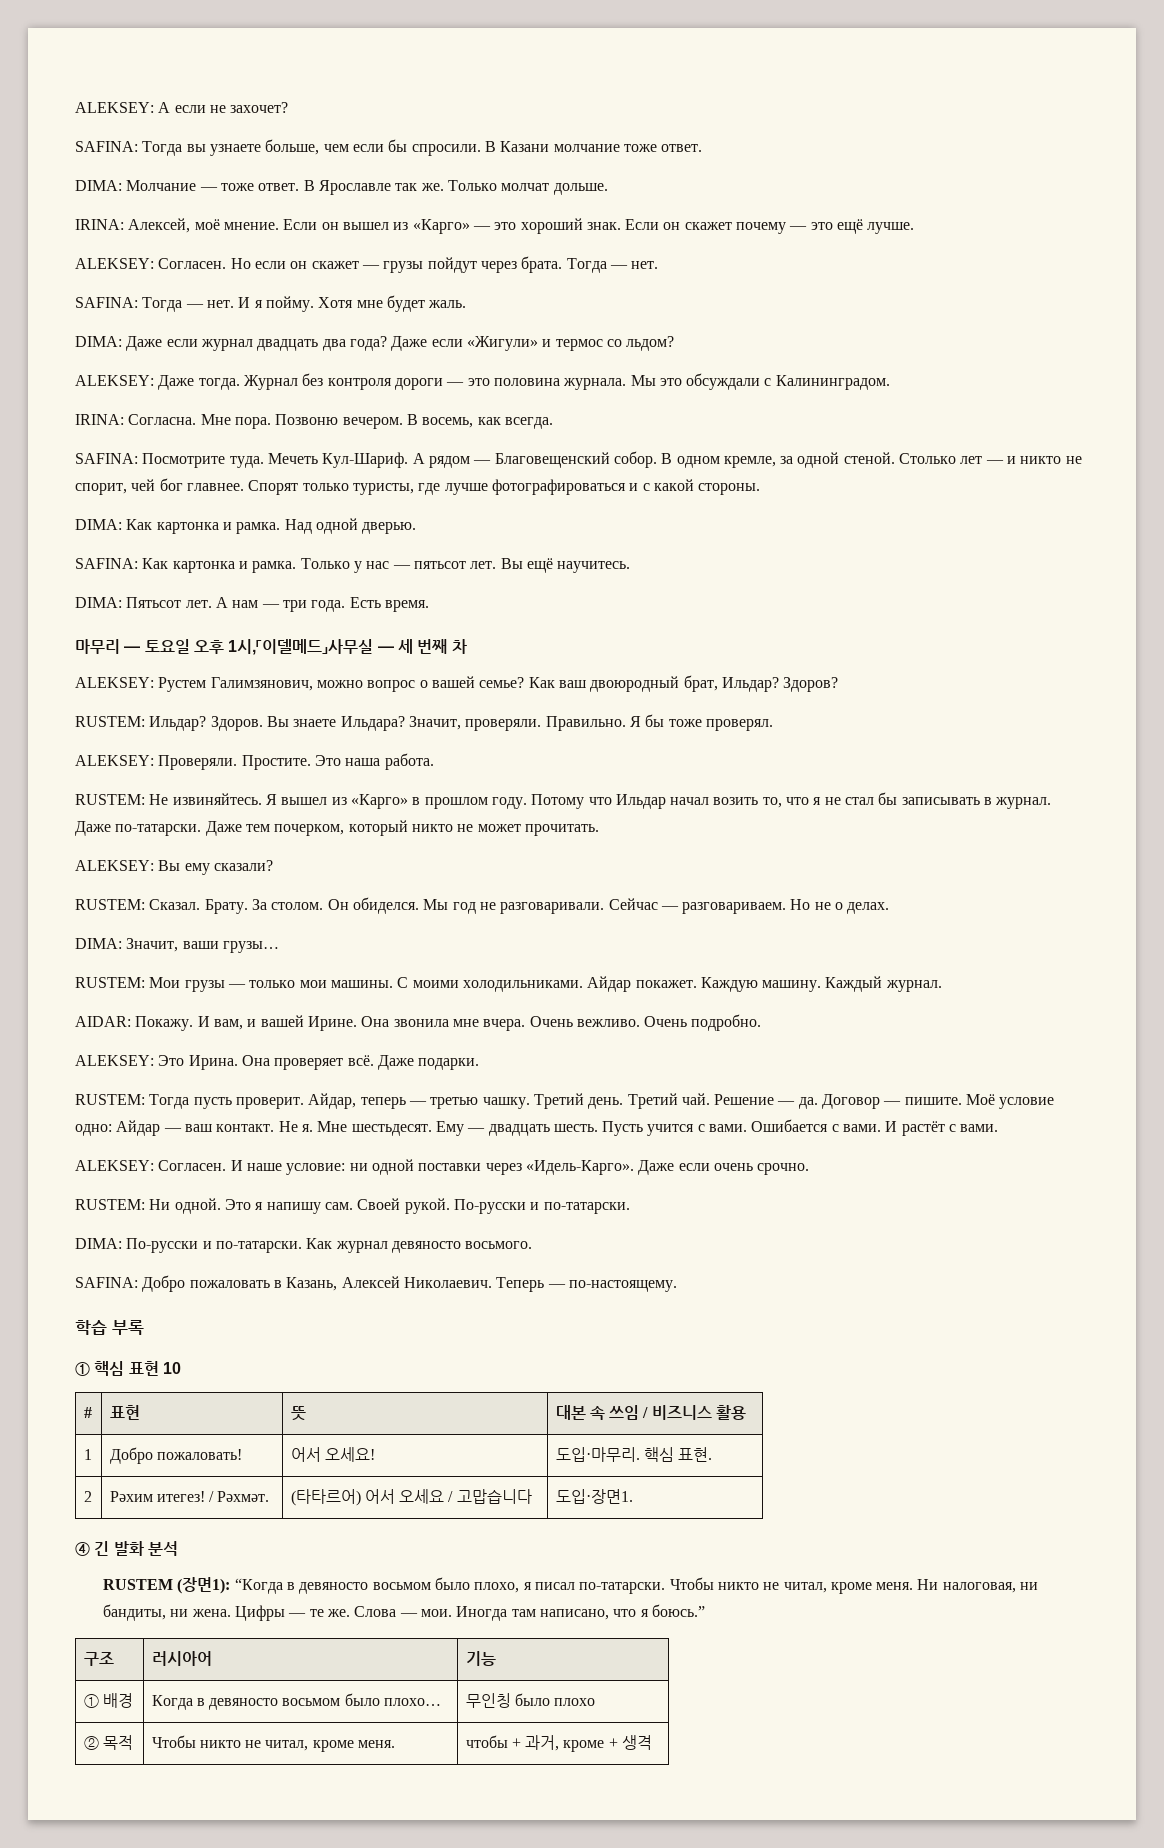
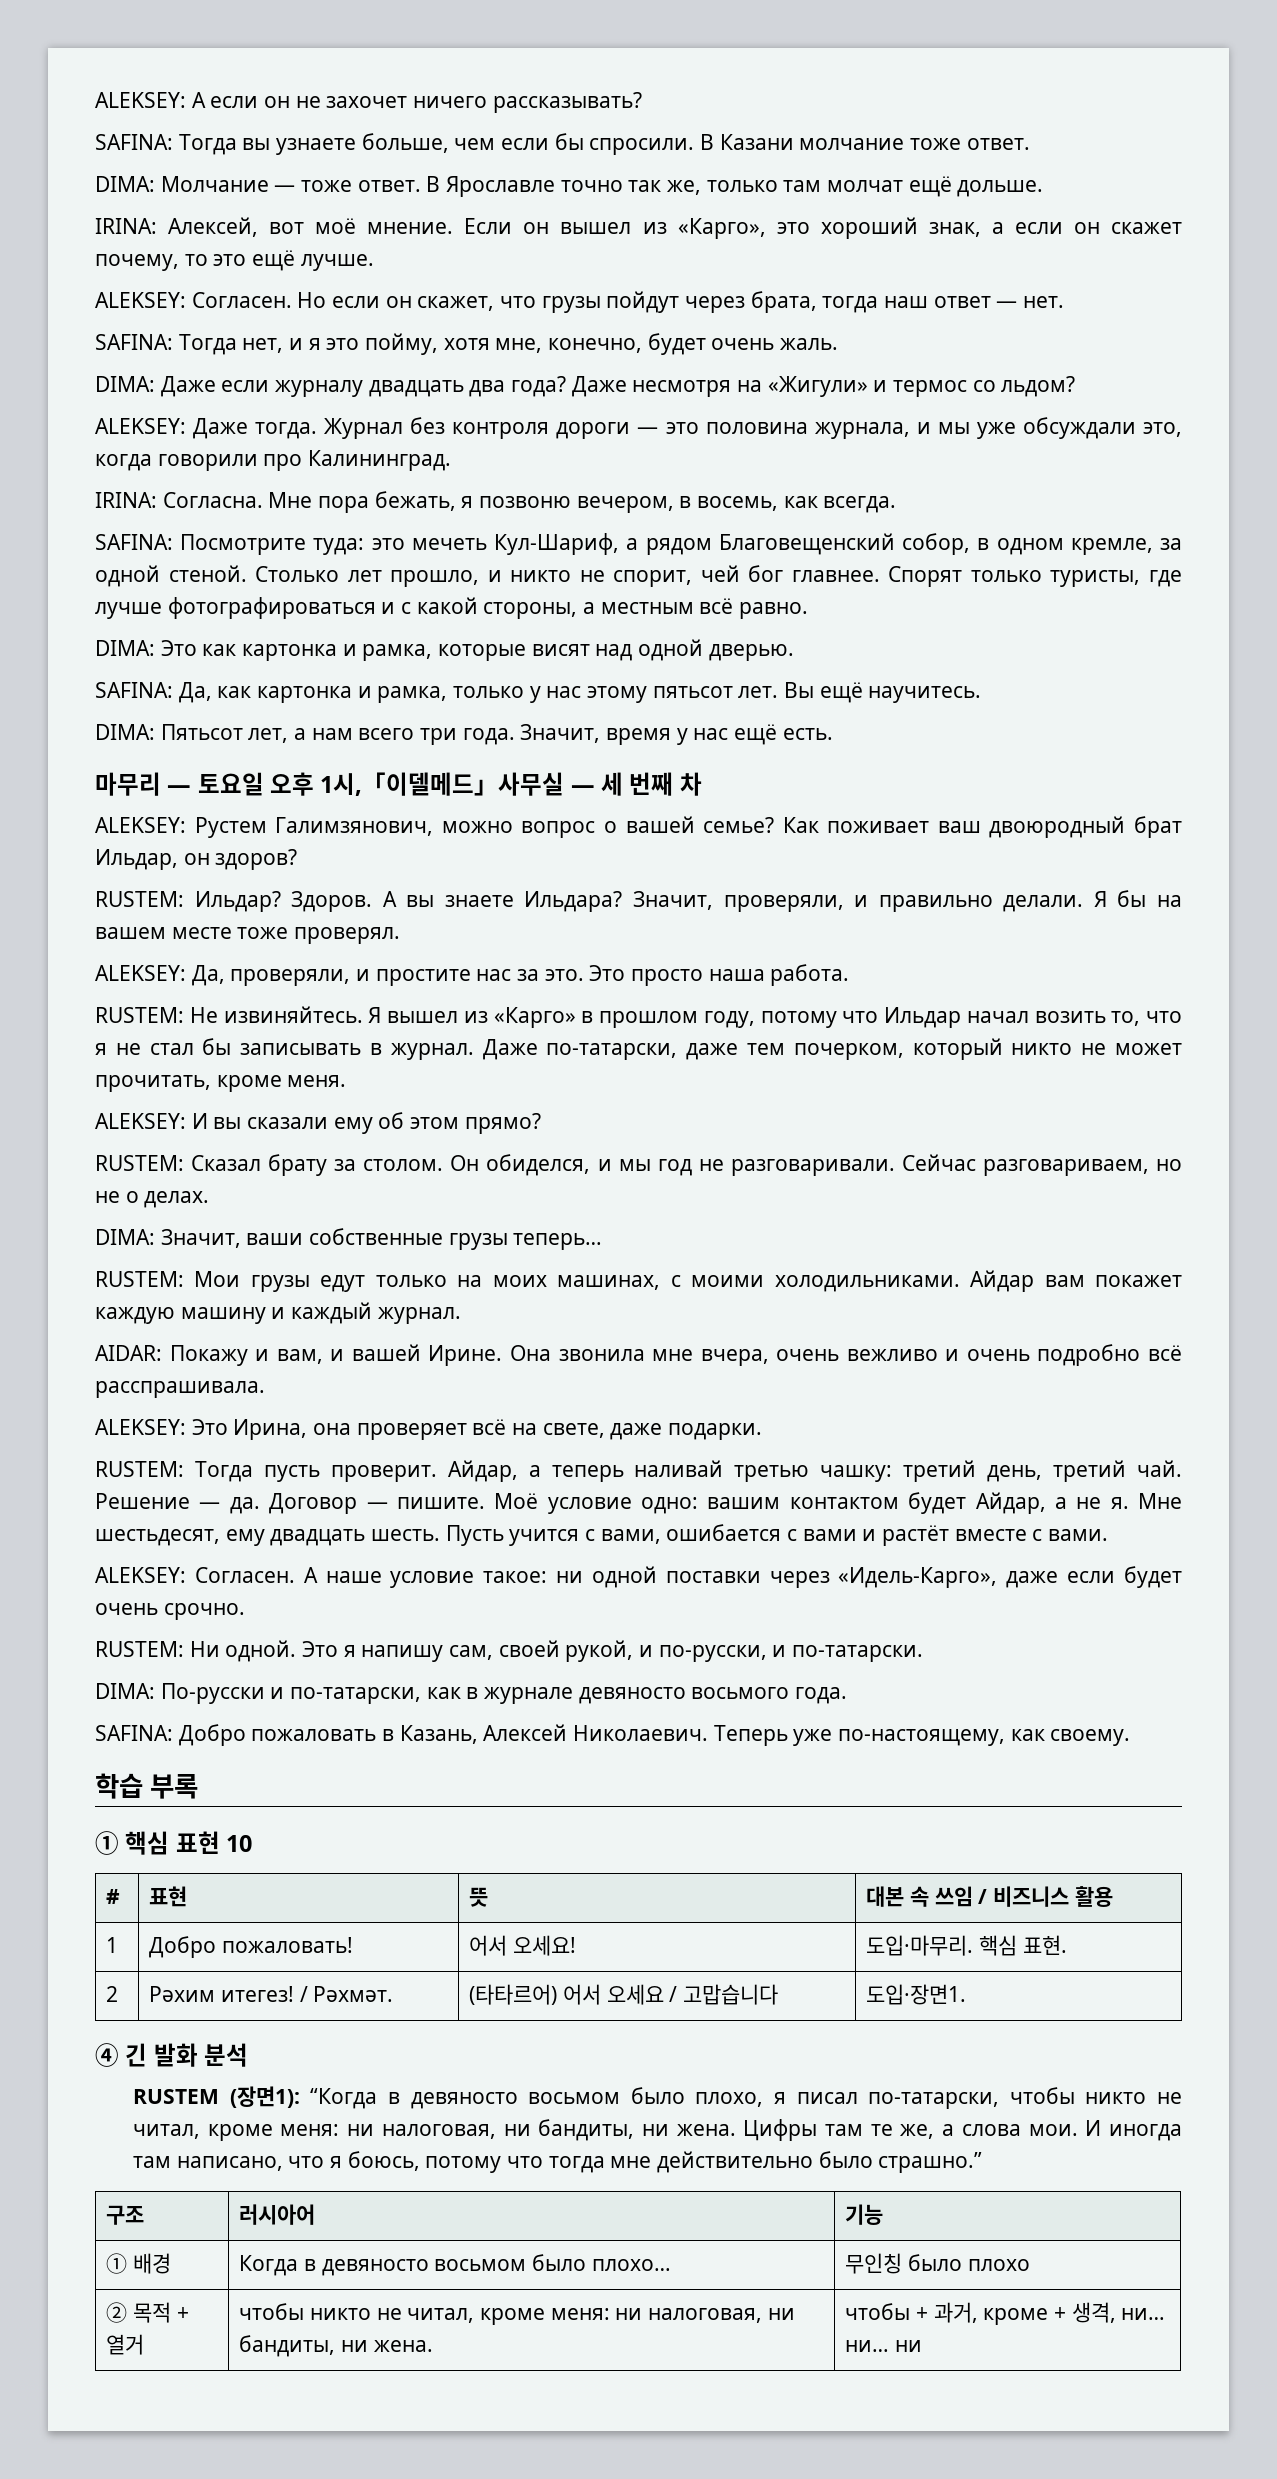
- ALEKSEY: А если не захочет?
+ ALEKSEY: А если он не захочет ничего рассказывать?
- В Ярославле так же. Только молчат дольше.
+ В Ярославле точно так же, только там молчат ещё дольше.
- IRINA: Алексей, моё мнение.
+ IRINA: Алексей, вот моё мнение.
- Если он вышел из «Карго» — это хороший знак. Если он скажет почему — это ещё лучше.
+ Если он вышел из «Карго», это хороший знак, а если он скажет почему, то это ещё лучше.
- Но если он скажет — грузы пойдут через брата. Тогда — нет.
+ Но если он скажет, что грузы пойдут через брата, тогда наш ответ — нет.
- SAFINA: Тогда — нет. И я пойму. Хотя мне будет жаль.
+ SAFINA: Тогда нет, и я это пойму, хотя мне, конечно, будет очень жаль.
- DIMA: Даже если журнал двадцать два года?
+ DIMA: Даже если журналу двадцать два года?
- Даже если «Жигули» и термос со льдом?
+ Даже несмотря на «Жигули» и термос со льдом?
- Журнал без контроля дороги — это половина журнала. Мы это обсуждали с Калининградом.
- IRINA: Согласна. Мне пора. Позвоню вечером. В восемь, как всегда.
+ Журнал без контроля дороги — это половина журнала, и мы уже обсуждали это, когда говорили про Калининград.
+ IRINA: Согласна. Мне пора бежать, я позвоню вечером, в восемь, как всегда.
- SAFINA: Посмотрите туда. Мечеть Кул-Шариф. А рядом — Благовещенский собор. В одном кремле, за одной стеной.
+ SAFINA: Посмотрите туда: это мечеть Кул-Шариф, а рядом Благовещенский собор, в одном кремле, за одной стеной.
- Столько лет — и никто не спорит, чей бог главнее.
+ Столько лет прошло, и никто не спорит, чей бог главнее.
- Спорят только туристы, где лучше фотографироваться и с какой стороны.
- DIMA: Как картонка и рамка. Над одной дверью.
- SAFINA: Как картонка и рамка. Только у нас — пятьсот лет.
+ Спорят только туристы, где лучше фотографироваться и с какой стороны, а местным всё равно.
+ DIMA: Это как картонка и рамка, которые висят над одной дверью.
+ SAFINA: Да, как картонка и рамка, только у нас этому пятьсот лет.
- DIMA: Пятьсот лет. А нам — три года. Есть время.
+ DIMA: Пятьсот лет, а нам всего три года. Значит, время у нас ещё есть.
- Как ваш двоюродный брат, Ильдар? Здоров?
+ Как поживает ваш двоюродный брат Ильдар, он здоров?
- Вы знаете Ильдара?
+ А вы знаете Ильдара?
- Значит, проверяли. Правильно. Я бы тоже проверял.
- ALEKSEY: Проверяли. Простите. Это наша работа.
+ Значит, проверяли, и правильно делали. Я бы на вашем месте тоже проверял.
+ ALEKSEY: Да, проверяли, и простите нас за это. Это просто наша работа.
- Я вышел из «Карго» в прошлом году. Потому что Ильдар начал возить то, что я не стал бы записывать в журнал.
+ Я вышел из «Карго» в прошлом году, потому что Ильдар начал возить то, что я не стал бы записывать в журнал.
- Даже по-татарски. Даже тем почерком, который никто не может прочитать.
- ALEKSEY: Вы ему сказали?
- RUSTEM: Сказал. Брату. За столом. Он обиделся. Мы год не разговаривали.
+ Даже по-татарски, даже тем почерком, который никто не может прочитать, кроме меня.
+ ALEKSEY: И вы сказали ему об этом прямо?
+ RUSTEM: Сказал брату за столом. Он обиделся, и мы год не разговаривали.
- Сейчас — разговариваем. Но не о делах.
+ Сейчас разговариваем, но не о делах.
- DIMA: Значит, ваши грузы…
+ DIMA: Значит, ваши собственные грузы теперь…
- RUSTEM: Мои грузы — только мои машины. С моими холодильниками. Айдар покажет. Каждую машину. Каждый журнал.
+ RUSTEM: Мои грузы едут только на моих машинах, с моими холодильниками. Айдар вам покажет каждую машину и каждый журнал.
- AIDAR: Покажу. И вам, и вашей Ирине.
+ AIDAR: Покажу и вам, и вашей Ирине.
- Она звонила мне вчера. Очень вежливо. Очень подробно.
- ALEKSEY: Это Ирина. Она проверяет всё. Даже подарки.
+ Она звонила мне вчера, очень вежливо и очень подробно всё расспрашивала.
+ ALEKSEY: Это Ирина, она проверяет всё на свете, даже подарки.
- Айдар, теперь — третью чашку. Третий день. Третий чай.
+ Айдар, а теперь наливай третью чашку: третий день, третий чай.
- Моё условие одно: Айдар — ваш контакт. Не я. Мне шестьдесят. Ему — двадцать шесть.
+ Моё условие одно: вашим контактом будет Айдар, а не я. Мне шестьдесят, ему двадцать шесть.
- Пусть учится с вами. Ошибается с вами. И растёт с вами.
- ALEKSEY: Согласен. И наше условие: ни одной поставки через «Идель-Карго». Даже если очень срочно.
+ Пусть учится с вами, ошибается с вами и растёт вместе с вами.
+ ALEKSEY: Согласен. А наше условие такое: ни одной поставки через «Идель-Карго», даже если будет очень срочно.
- Это я напишу сам. Своей рукой. По-русски и по-татарски.
+ Это я напишу сам, своей рукой, и по-русски, и по-татарски.
- DIMA: По-русски и по-татарски. Как журнал девяносто восьмого.
+ DIMA: По-русски и по-татарски, как в журнале девяносто восьмого года.
- Теперь — по-настоящему.
+ Теперь уже по-настоящему, как своему.
- RUSTEM (장면1): “Когда в девяносто восьмом было плохо, я писал по-татарски. Чтобы никто не читал, кроме меня. Ни налоговая, ни бандиты, ни жена.
+ RUSTEM (장면1): “Когда в девяносто восьмом было плохо, я писал по-татарски, чтобы никто не читал, кроме меня: ни налоговая, ни бандиты, ни жена.
- Цифры — те же. Слова — мои. Иногда там написано, что я боюсь.”
+ Цифры там те же, а слова мои. И иногда там написано, что я боюсь, потому что тогда мне действительно было страшно.”
- ② 목적 | Чтобы никто не читал, кроме меня. | чтобы + 과거, кроме + 생격
+ ② 목적 + 열거 | чтобы никто не читал, кроме меня: ни налоговая, ни бандиты, ни жена. | чтобы + 과거, кроме + 생격, ни… ни… ни

